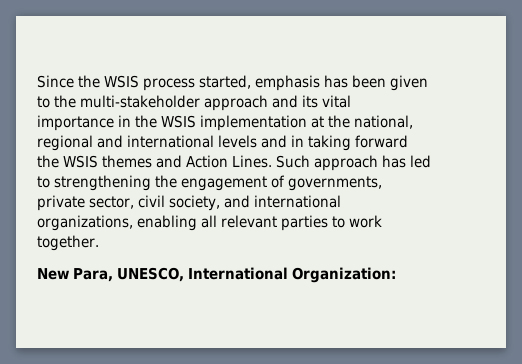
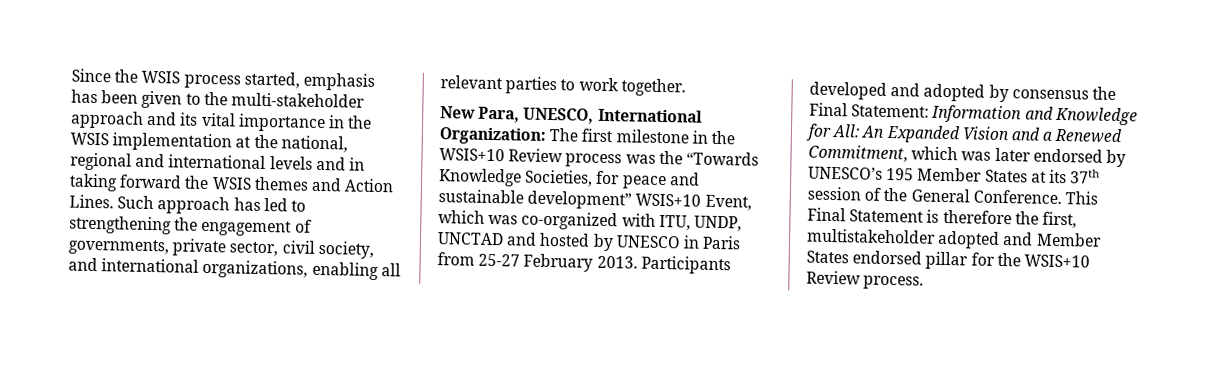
- New Para, UNESCO, International Organization:
+ New Para, UNESCO, International Organization: The first milestone in the WSIS+10 Review process was the “Towards Knowledge Societies, for peace and sustainable development” WSIS+10 Event, which was co-organized with ITU, UNDP, UNCTAD and hosted by UNESCO in Paris from 25-27 February 2013. Participants developed and adopted by consensus the Final Statement: Information and Knowledge for All: An Expanded Vision and a Renewed Commitment, which was later endorsed by UNESCO’s 195 Member States at its 37th session of the General Conference. This Final Statement is therefore the first, multistakeholder adopted and Member States endorsed pillar for the WSIS+10 Review process.

